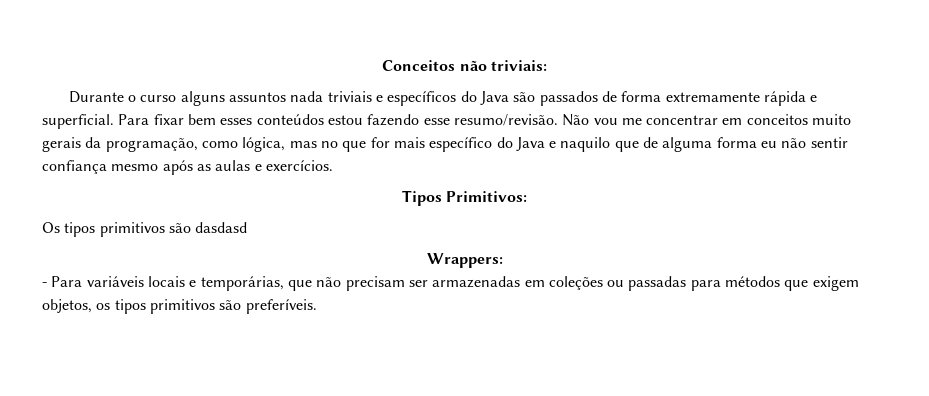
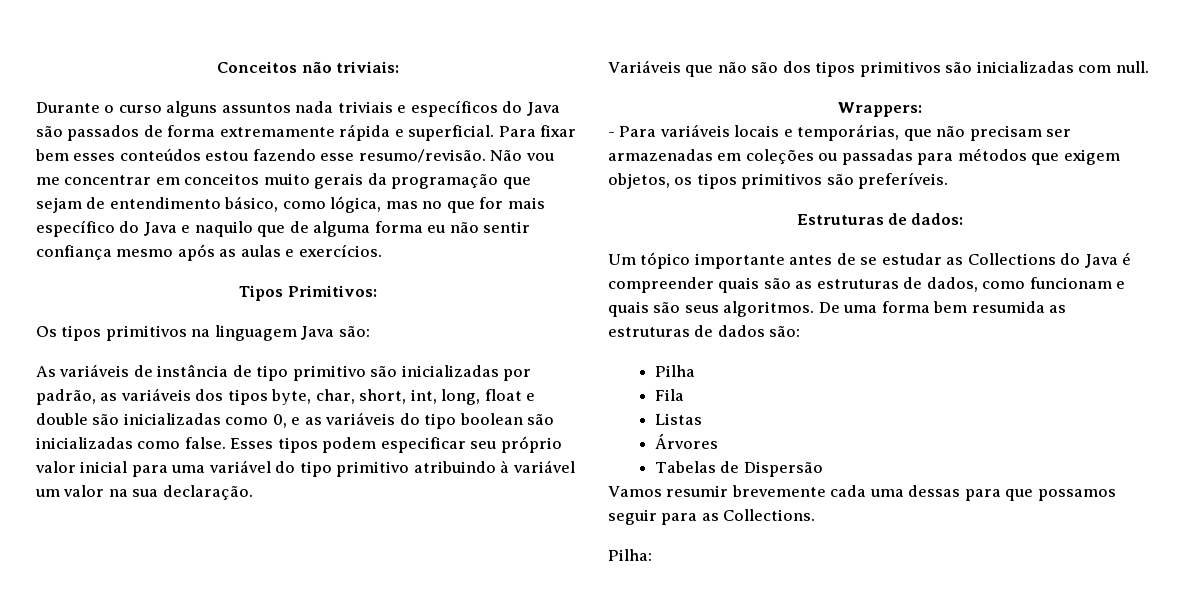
- Não vou me concentrar em conceitos muito gerais da programação, como lógica, mas no que for mais específico do Java e naquilo que de alguma forma eu não sentir confiança mesmo após as aulas e exercícios.
+ Não vou me concentrar em conceitos muito gerais da programação que sejam de entendimento básico, como lógica, mas no que for mais específico do Java e naquilo que de alguma forma eu não sentir confiança mesmo após as aulas e exercícios.
- Os tipos primitivos são dasdasd
+ Os tipos primitivos na linguagem Java são:
+ As variáveis de instância de tipo primitivo são inicializadas por padrão, as variáveis dos tipos byte, char, short, int, long, float e double são inicializadas como 0, e as variáveis do tipo boolean são inicializadas como false. Esses tipos podem especificar seu próprio valor inicial para uma variável do tipo primitivo atribuindo à variável um valor na sua declaração.
+ Variáveis que não são dos tipos primitivos são inicializadas com null.
+ Estruturas de dados:
+ Um tópico importante antes de se estudar as Collections do Java é compreender quais são as estruturas de dados, como funcionam e quais são seus algoritmos. De uma forma bem resumida as estruturas de dados são:
+ Pilha
+ Fila
+ Listas
+ Árvores
+ Tabelas de Dispersão
+ Vamos resumir brevemente cada uma dessas para que possamos seguir para as Collections.
+ Pilha:

